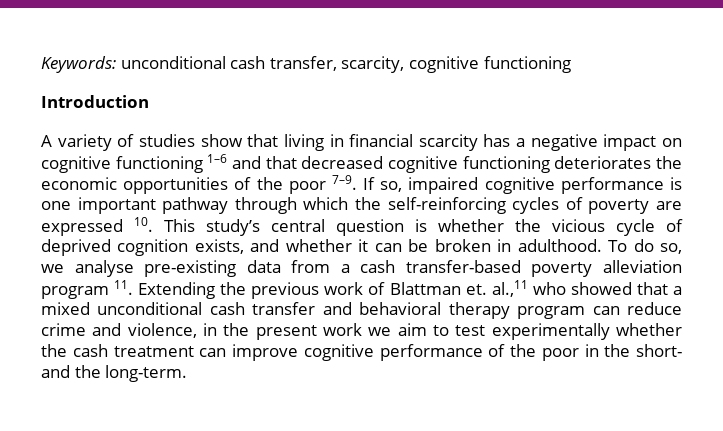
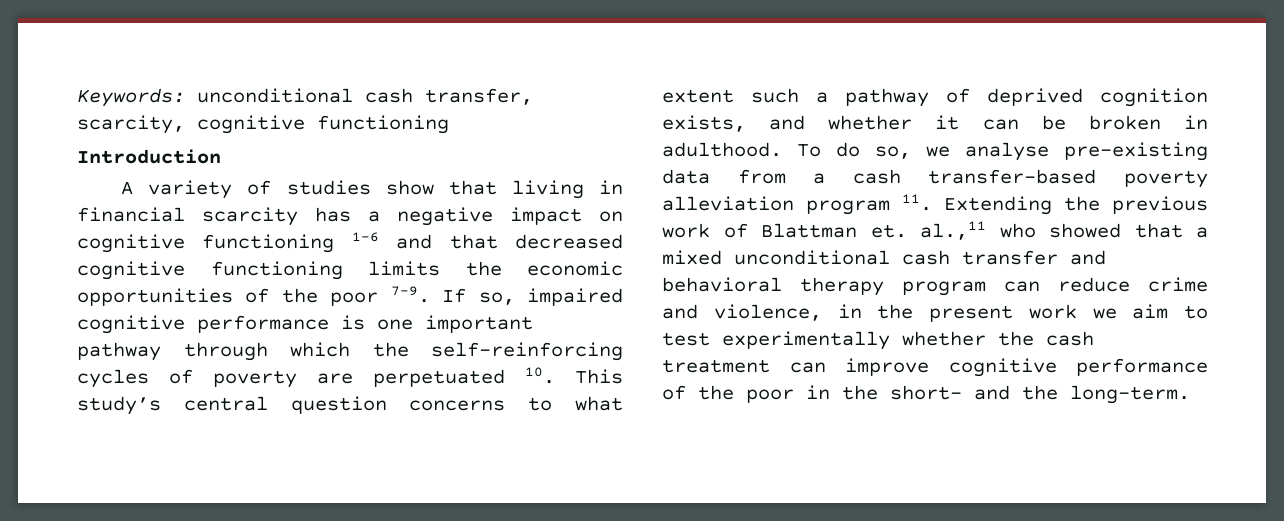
- A variety of studies show that living in financial scarcity has a negative impact on cognitive functioning 1–6 and that decreased cognitive functioning deteriorates the economic opportunities of the poor 7–9.
+ A variety of studies show that living in financial scarcity has a negative impact on cognitive functioning 1–6 and that decreased cognitive functioning limits the economic opportunities of the poor 7–9.
- If so, impaired cognitive performance is one important pathway through which the self-reinforcing cycles of poverty are expressed 10. This study’s central question is whether the vicious cycle of deprived cognition exists, and whether it can be broken in adulthood.
+ If so, impaired cognitive performance is one important pathway through which the self-reinforcing cycles of poverty are perpetuated 10. This study’s central question concerns to what extent such a pathway of deprived cognition exists, and whether it can be broken in adulthood.

